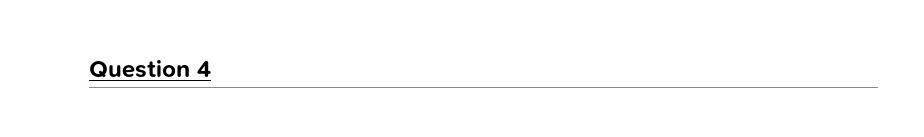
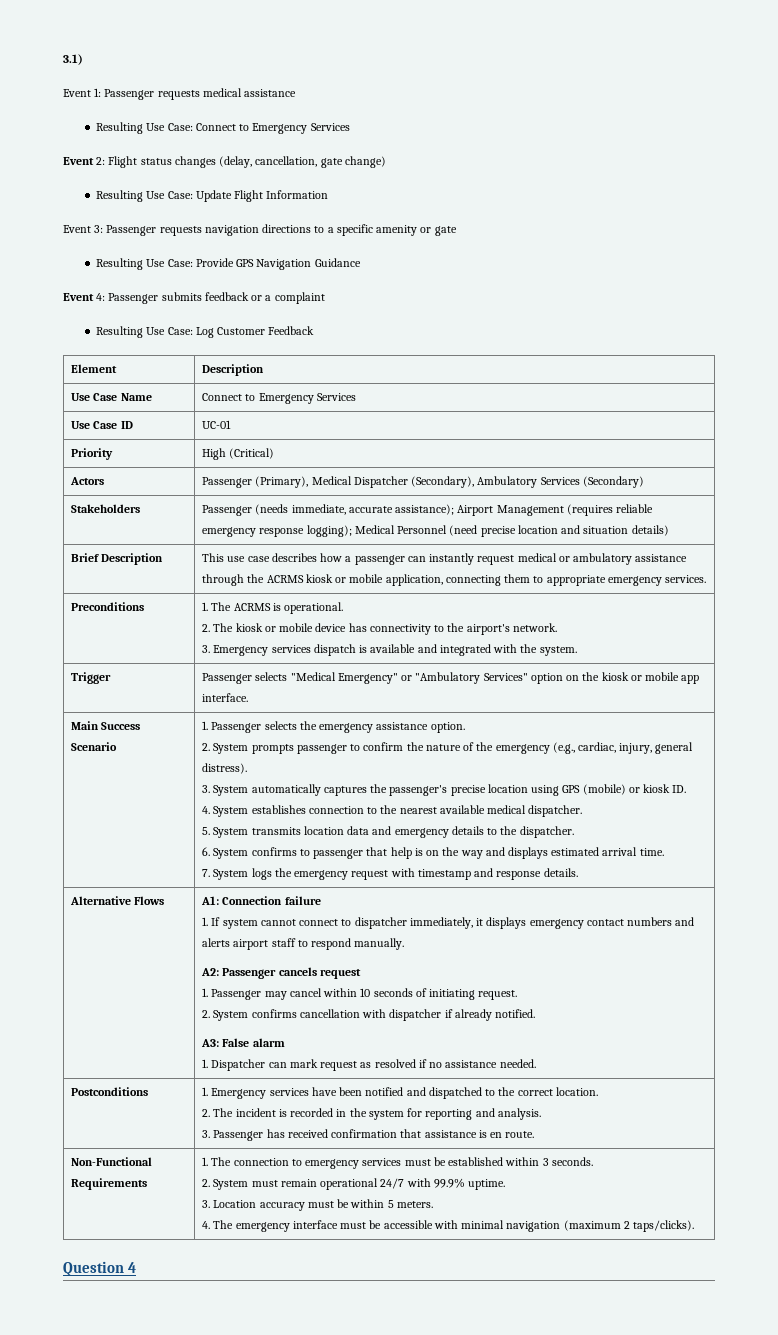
+ 3.1)
+ Event 1: Passenger requests medical assistance
+ Resulting Use Case: Connect to Emergency Services
+ Event 2: Flight status changes (delay, cancellation, gate change)
+ Resulting Use Case: Update Flight Information
+ Event 3: Passenger requests navigation directions to a specific amenity or gate
+ Resulting Use Case: Provide GPS Navigation Guidance
+ Event 4: Passenger submits feedback or a complaint
+ Resulting Use Case: Log Customer Feedback
+ Element | Description
+ Use Case Name | Connect to Emergency Services
+ Use Case ID | UC-01
+ Priority | High (Critical)
+ Actors | Passenger (Primary), Medical Dispatcher (Secondary), Ambulatory Services (Secondary)
+ Stakeholders | Passenger (needs immediate, accurate assistance); Airport Management (requires reliable emergency response logging); Medical Personnel (need precise location and situation details)
+ Brief Description | This use case describes how a passenger can instantly request medical or ambulatory assistance through the ACRMS kiosk or mobile application, connecting them to appropriate emergency services.
+ Preconditions | 1. The ACRMS is operational.
+ 2. The kiosk or mobile device has connectivity to the airport's network.
+ 3. Emergency services dispatch is available and integrated with the system.
+ Trigger | Passenger selects "Medical Emergency" or "Ambulatory Services" option on the kiosk or mobile app interface.
+ Main Success Scenario | 1. Passenger selects the emergency assistance option.
+ 2. System prompts passenger to confirm the nature of the emergency (e.g., cardiac, injury, general distress).
+ 3. System automatically captures the passenger's precise location using GPS (mobile) or kiosk ID.
+ 4. System establishes connection to the nearest available medical dispatcher.
+ 5. System transmits location data and emergency details to the dispatcher.
+ 6. System confirms to passenger that help is on the way and displays estimated arrival time.
+ 7. System logs the emergency request with timestamp and response details.
+ Alternative Flows | A1: Connection failure
+ 1. If system cannot connect to dispatcher immediately, it displays emergency contact numbers and alerts airport staff to respond manually.
+ A2: Passenger cancels request
+ 1. Passenger may cancel within 10 seconds of initiating request.
+ 2. System confirms cancellation with dispatcher if already notified.
+ A3: False alarm
+ 1. Dispatcher can mark request as resolved if no assistance needed.
+ Postconditions | 1. Emergency services have been notified and dispatched to the correct location.
+ 2. The incident is recorded in the system for reporting and analysis.
+ 3. Passenger has received confirmation that assistance is en route.
+ Non-Functional Requirements | 1. The connection to emergency services must be established within 3 seconds.
+ 2. System must remain operational 24/7 with 99.9% uptime.
+ 3. Location accuracy must be within 5 meters.
+ 4. The emergency interface must be accessible with minimal navigation (maximum 2 taps/clicks).

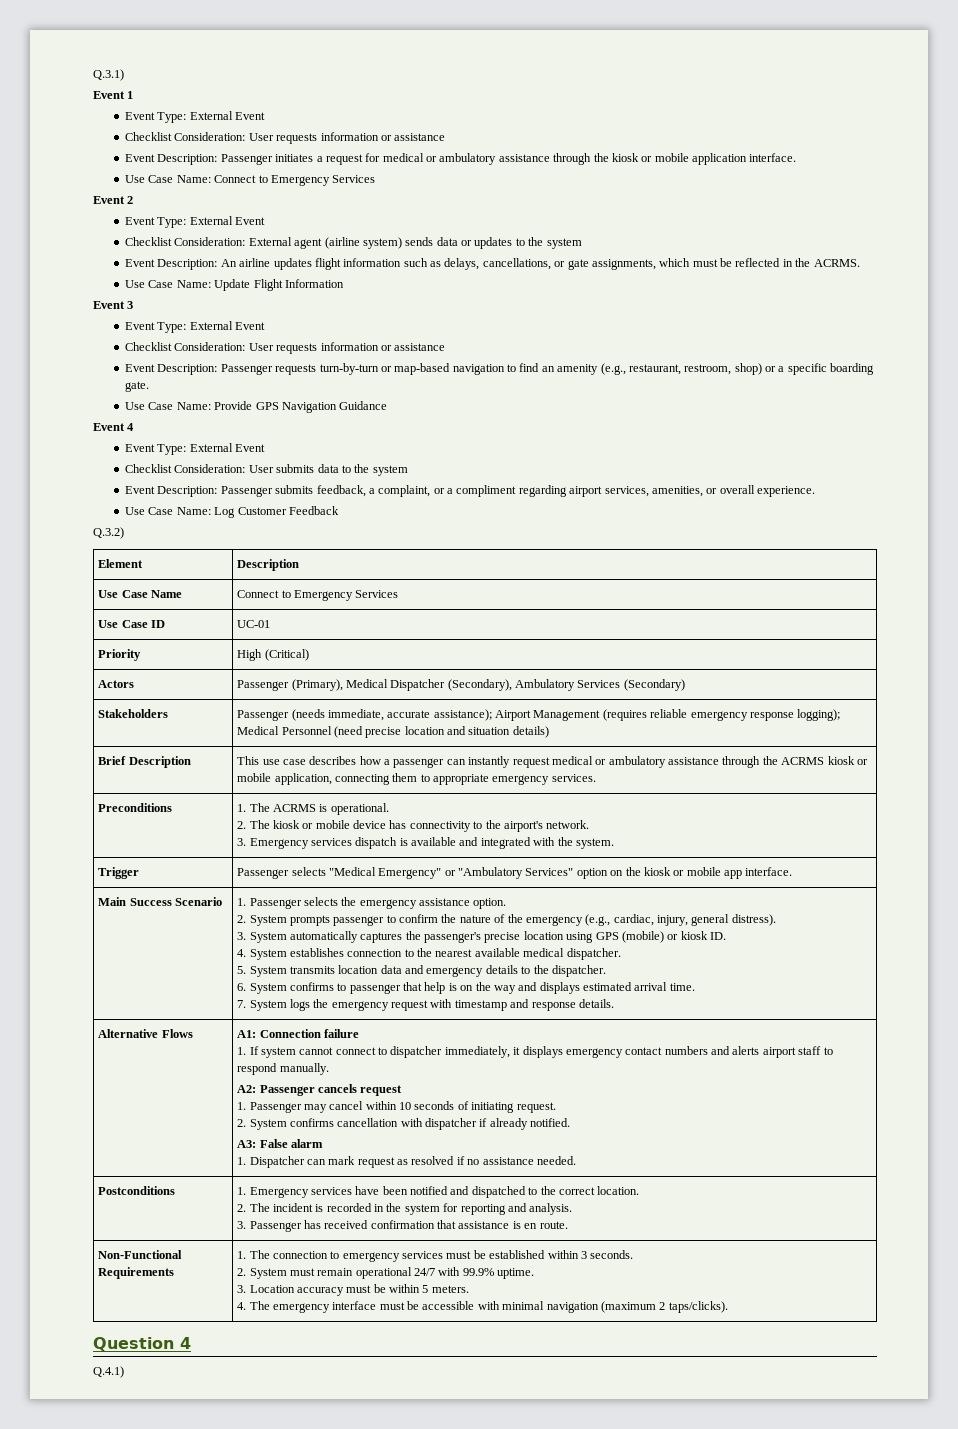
- 3.1)
- Event 1: Passenger requests medical assistance
- Resulting Use Case: Connect to Emergency Services
+ Q.3.1)
+ Event 1
+ Event Type: External Event
+ Checklist Consideration: User requests information or assistance
+ Event Description: Passenger initiates a request for medical or ambulatory assistance through the kiosk or mobile application interface.
+ Use Case Name: Connect to Emergency Services
- Event 2: Flight status changes (delay, cancellation, gate change)
- Resulting Use Case: Update Flight Information
- Event 3: Passenger requests navigation directions to a specific amenity or gate
- Resulting Use Case: Provide GPS Navigation Guidance
+ Event 2
+ Event Type: External Event
+ Checklist Consideration: External agent (airline system) sends data or updates to the system
+ Event Description: An airline updates flight information such as delays, cancellations, or gate assignments, which must be reflected in the ACRMS.
+ Use Case Name: Update Flight Information
+ Event 3
+ Event Type: External Event
+ Checklist Consideration: User requests information or assistance
+ Event Description: Passenger requests turn-by-turn or map-based navigation to find an amenity (e.g., restaurant, restroom, shop) or a specific boarding gate.
+ Use Case Name: Provide GPS Navigation Guidance
- Event 4: Passenger submits feedback or a complaint
- Resulting Use Case: Log Customer Feedback
+ Event 4
+ Event Type: External Event
+ Checklist Consideration: User submits data to the system
+ Event Description: Passenger submits feedback, a complaint, or a compliment regarding airport services, amenities, or overall experience.
+ Use Case Name: Log Customer Feedback
+ Q.3.2)
+ Q.4.1)

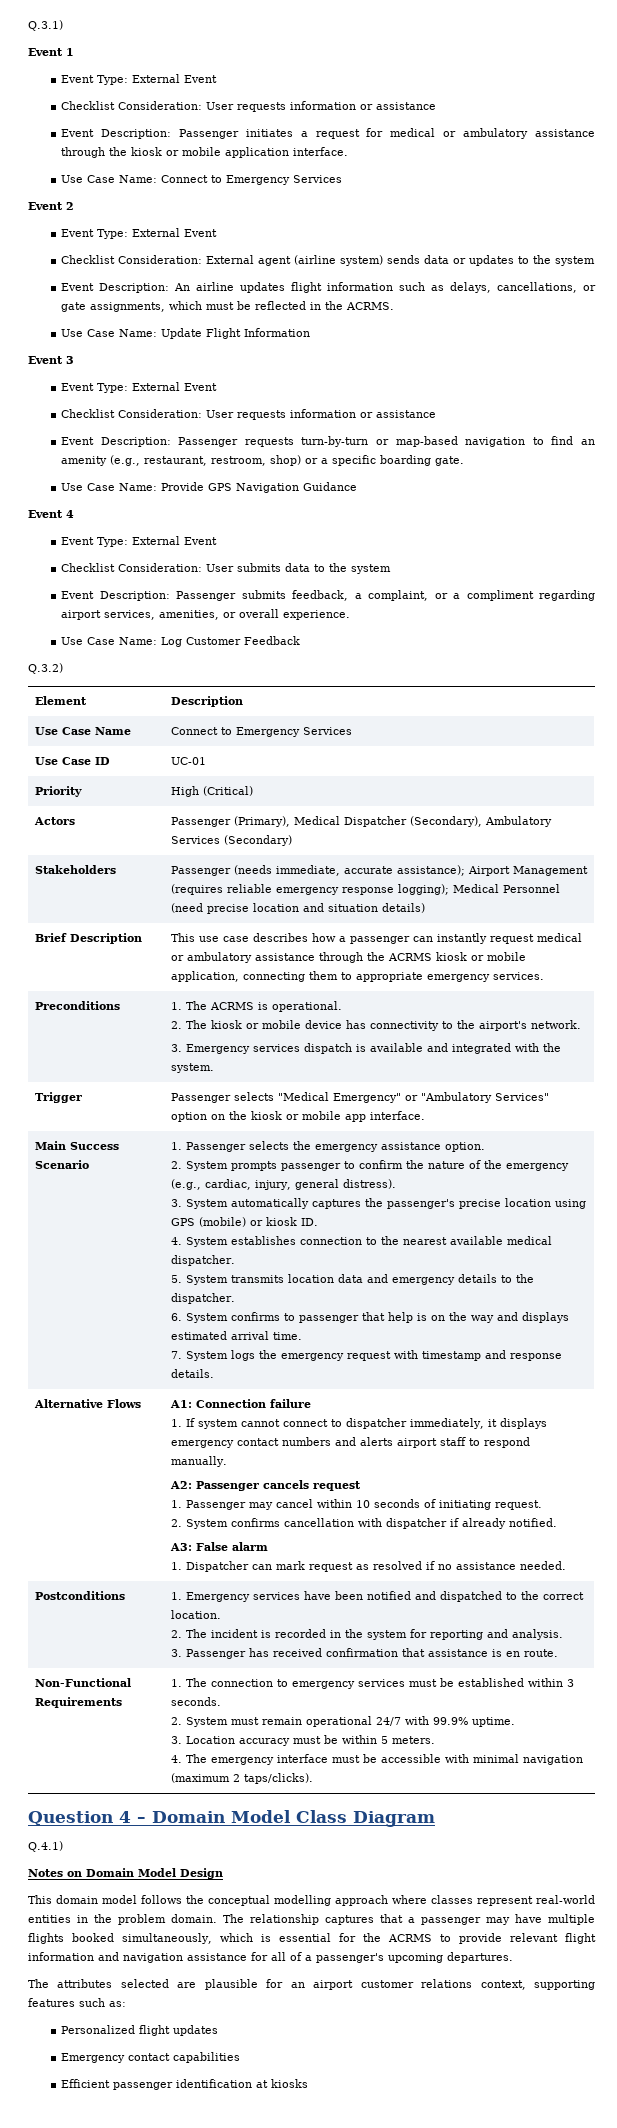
- Question 4
+ Question 4 – Domain Model Class Diagram
  Q.4.1)
+ Notes on Domain Model Design
+ This domain model follows the conceptual modelling approach where classes represent real-world entities in the problem domain. The relationship captures that a passenger may have multiple flights booked simultaneously, which is essential for the ACRMS to provide relevant flight information and navigation assistance for all of a passenger's upcoming departures.
+ The attributes selected are plausible for an airport customer relations context, supporting features such as:
+ Personalized flight updates
+ Emergency contact capabilities
+ Efficient passenger identification at kiosks

